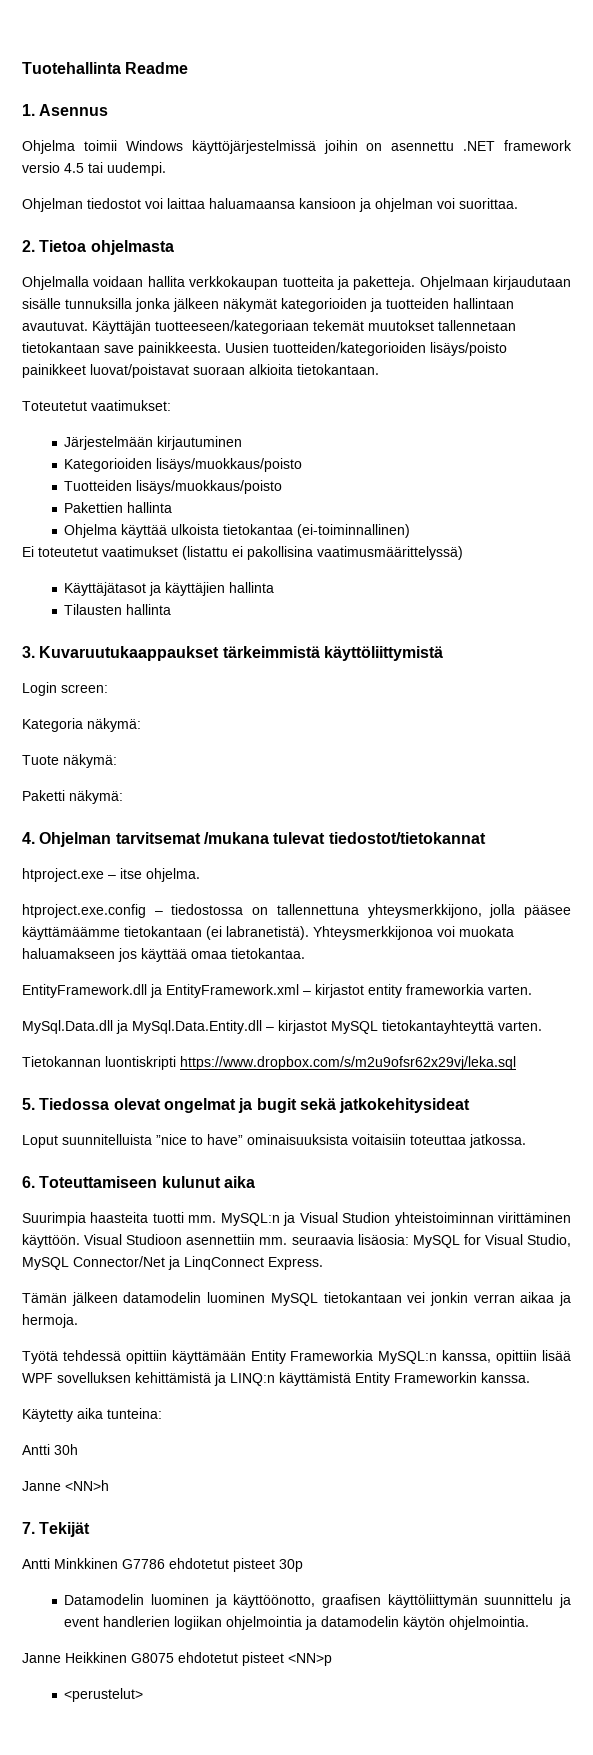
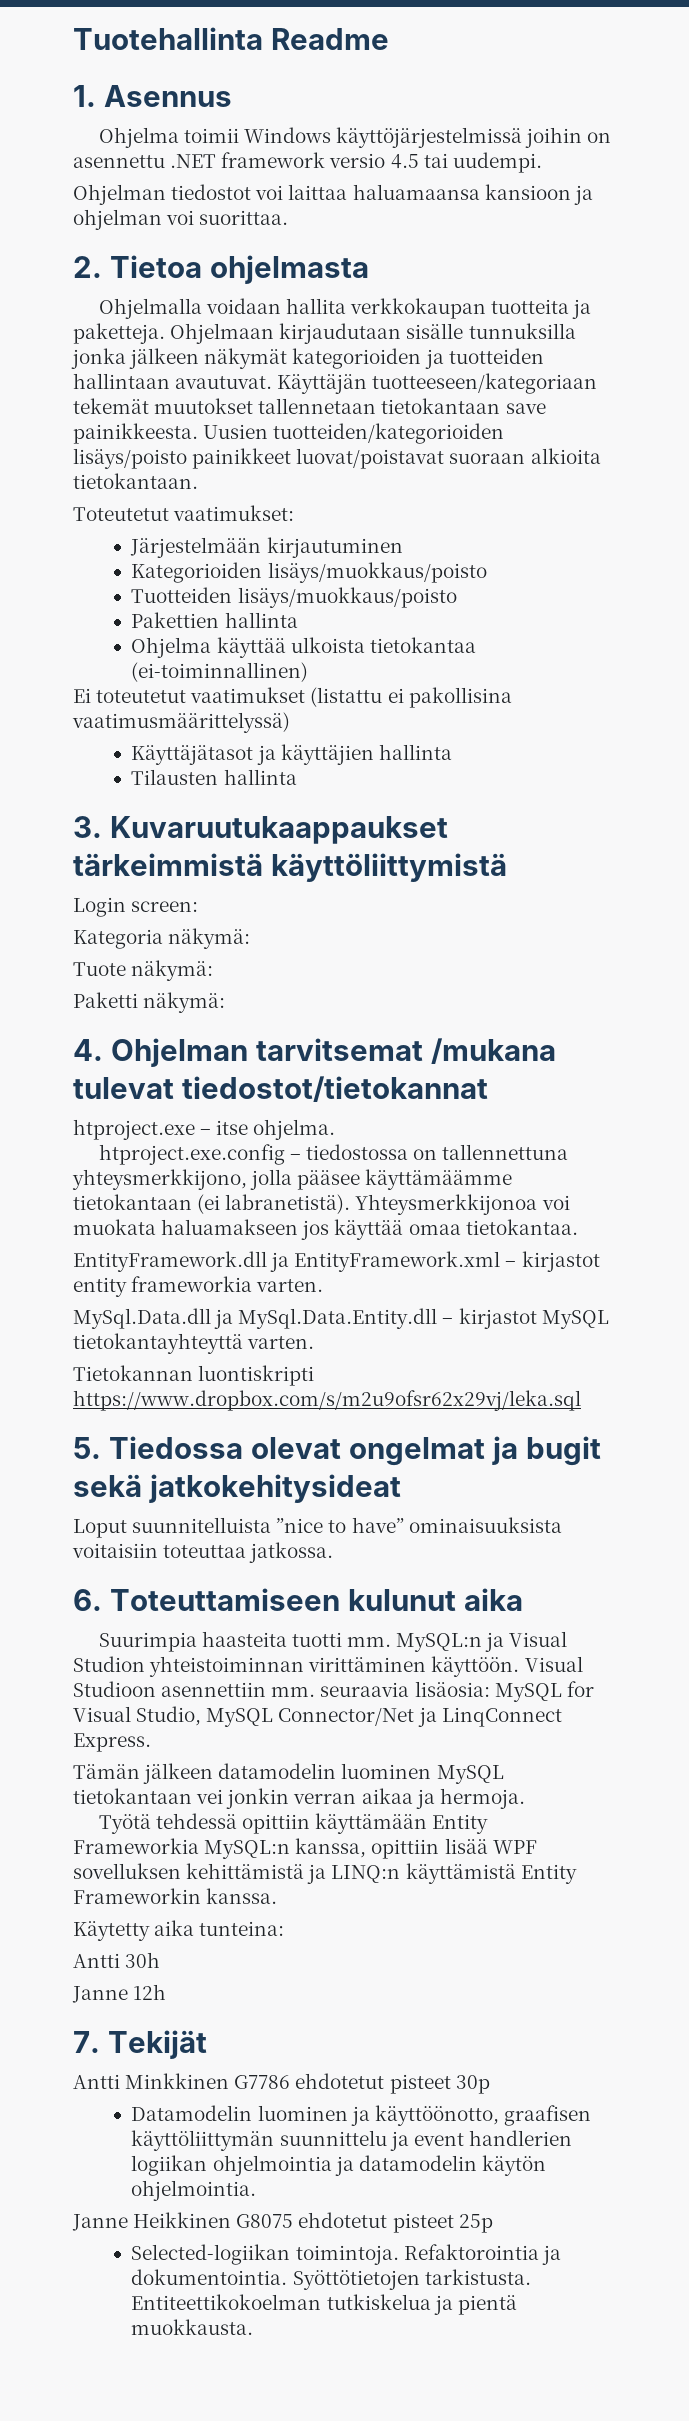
- Janne <NN>h
+ Janne 12h
- Janne Heikkinen G8075 ehdotetut pisteet <NN>p
- <perustelut>
+ Janne Heikkinen G8075 ehdotetut pisteet 25p
+ Selected-logiikan toimintoja. Refaktorointia ja dokumentointia. Syöttötietojen tarkistusta. Entiteettikokoelman tutkiskelua ja pientä muokkausta.

